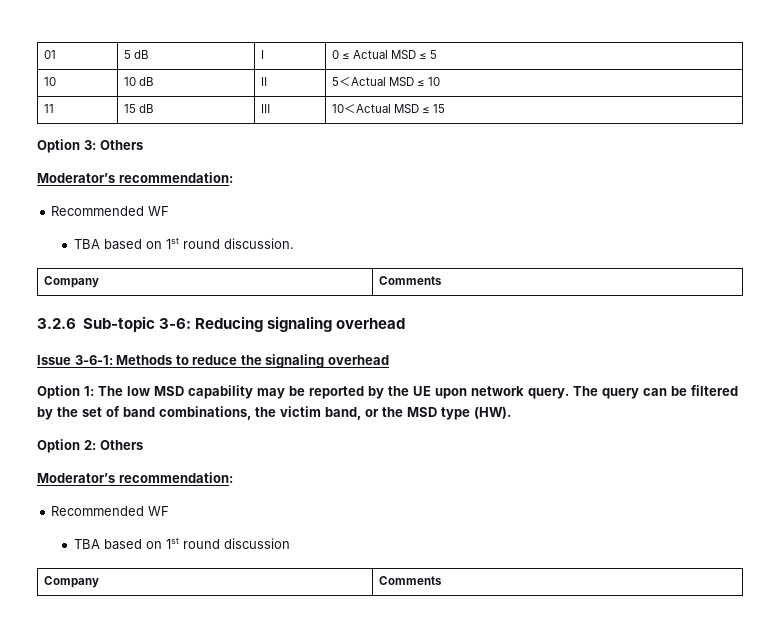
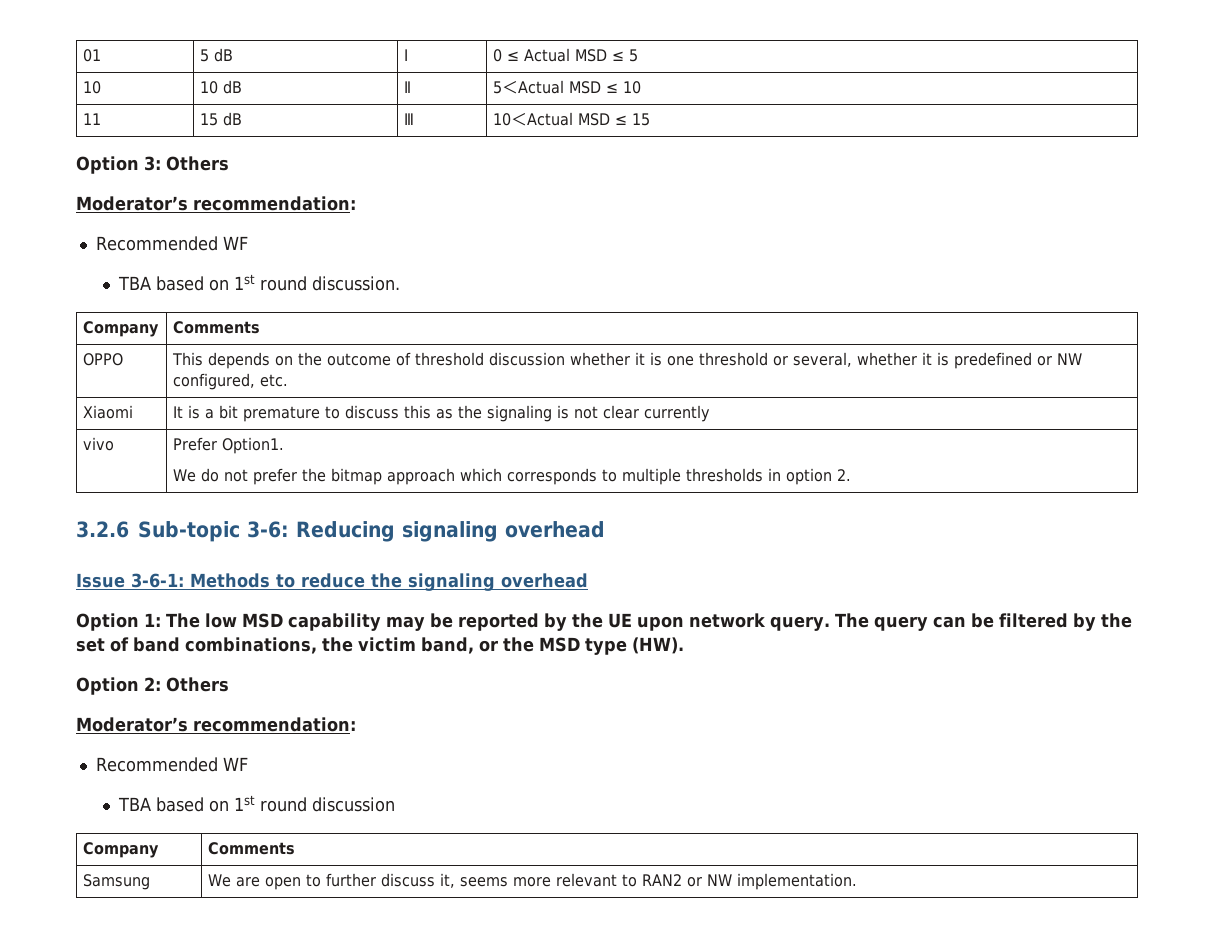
+ OPPO | This depends on the outcome of threshold discussion whether it is one threshold or several, whether it is predefined or NW configured, etc.
+ Xiaomi | It is a bit premature to discuss this as the signaling is not clear currently
+ vivo | Prefer Option1.
+ We do not prefer the bitmap approach which corresponds to multiple thresholds in option 2.
+ Samsung | We are open to further discuss it, seems more relevant to RAN2 or NW implementation.

